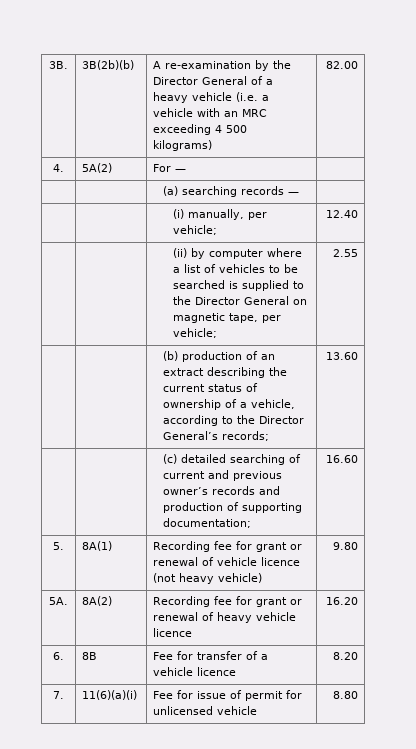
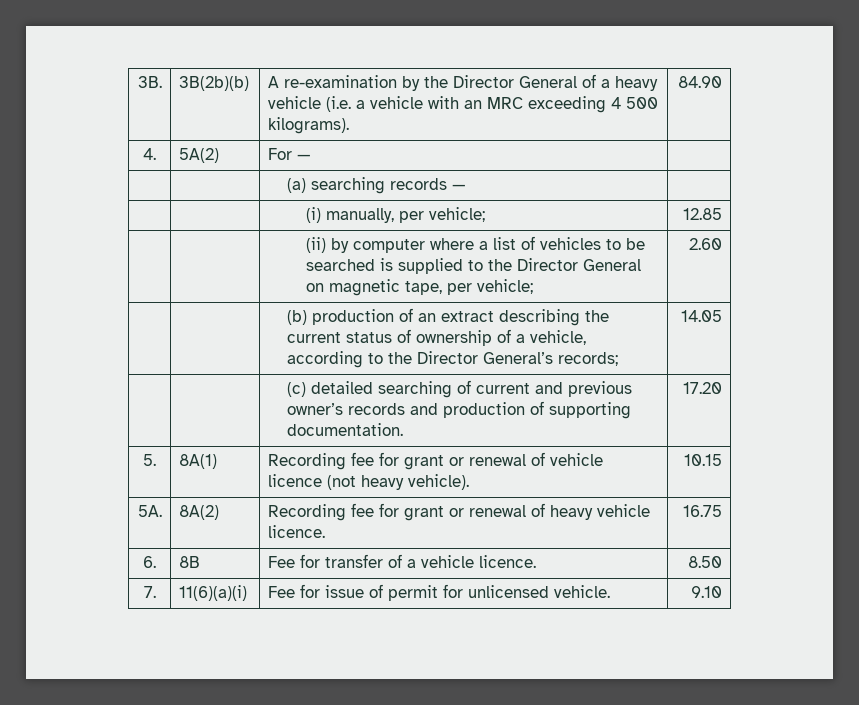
- 3B. | 3B(2b)(b) | A re-examination by the Director General of a heavy vehicle (i.e. a vehicle with an MRC exceeding 4 500 kilograms) | 82.00
+ 3B. | 3B(2b)(b) | A re-examination by the Director General of a heavy vehicle (i.e. a vehicle with an MRC exceeding 4 500 kilograms). | 84.90
- | | (i) manually, per vehicle; | 12.40
+ | | (i) manually, per vehicle; | 12.85
- | | (ii) by computer where a list of vehicles to be searched is supplied to the Director General on magnetic tape, per vehicle; | 2.55
+ | | (ii) by computer where a list of vehicles to be searched is supplied to the Director General on magnetic tape, per vehicle; | 2.60
- | | (b) production of an extract describing the current status of ownership of a vehicle, according to the Director General’s records; | 13.60
+ | | (b) production of an extract describing the current status of ownership of a vehicle, according to the Director General’s records; | 14.05
- | | (c) detailed searching of current and previous owner’s records and production of supporting documentation; | 16.60
+ | | (c) detailed searching of current and previous owner’s records and production of supporting documentation. | 17.20
- 5. | 8A(1) | Recording fee for grant or renewal of vehicle licence (not heavy vehicle) | 9.80
+ 5. | 8A(1) | Recording fee for grant or renewal of vehicle licence (not heavy vehicle). | 10.15
- 5A. | 8A(2) | Recording fee for grant or renewal of heavy vehicle licence | 16.20
+ 5A. | 8A(2) | Recording fee for grant or renewal of heavy vehicle licence. | 16.75
- 6. | 8B | Fee for transfer of a vehicle licence | 8.20
+ 6. | 8B | Fee for transfer of a vehicle licence. | 8.50
- 7. | 11(6)(a)(i) | Fee for issue of permit for unlicensed vehicle | 8.80
+ 7. | 11(6)(a)(i) | Fee for issue of permit for unlicensed vehicle. | 9.10

